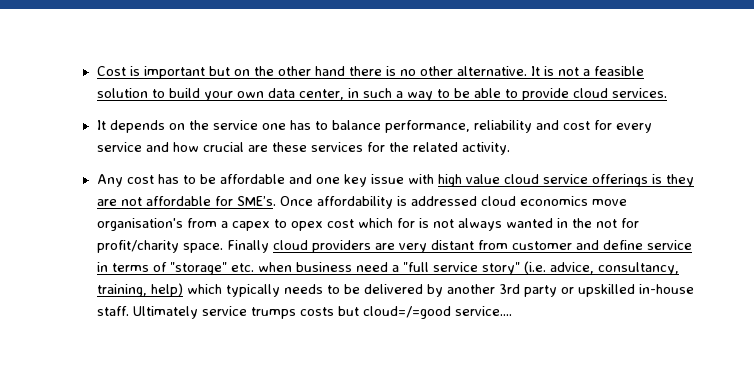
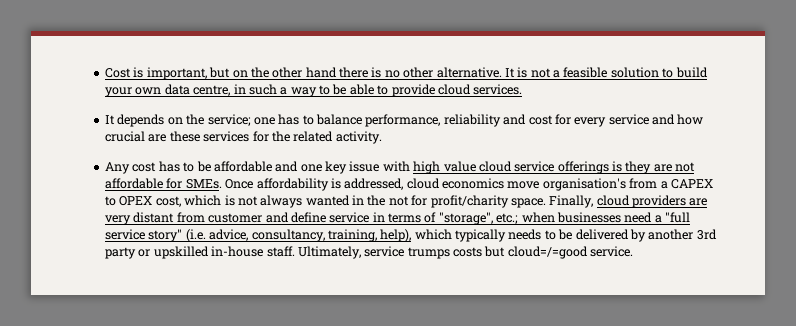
- Cost is important but on the other hand there is no other alternative.
+ Cost is important, but on the other hand there is no other alternative.
- It is not a feasible solution to build your own data center, in such a way to be able to provide cloud services.
+ It is not a feasible solution to build your own data centre, in such a way to be able to provide cloud services.
- It depends on the service one has to balance performance, reliability and cost for every service and how crucial are these services for the related activity.
+ It depends on the service; one has to balance performance, reliability and cost for every service and how crucial are these services for the related activity.
- Any cost has to be affordable and one key issue with high value cloud service offerings is they are not affordable for SME’s.
+ Any cost has to be affordable and one key issue with high value cloud service offerings is they are not affordable for SMEs.
- Once affordability is addressed cloud economics move organisation's from a capex to opex cost which for is not always wanted in the not for profit/charity space.
+ Once affordability is addressed, cloud economics move organisation's from a CAPEX to OPEX cost, which is not always wanted in the not for profit/charity space.
- Finally cloud providers are very distant from customer and define service in terms of "storage" etc. when business need a "full service story" (i.e. advice, consultancy, training, help) which typically needs to be delivered by another 3rd party or upskilled in-house staff.
+ Finally, cloud providers are very distant from customer and define service in terms of "storage", etc.; when businesses need a "full service story" (i.e. advice, consultancy, training, help), which typically needs to be delivered by another 3rd party or upskilled in-house staff.
- Ultimately service trumps costs but cloud=/=good service....
+ Ultimately, service trumps costs but cloud=/=good service.

